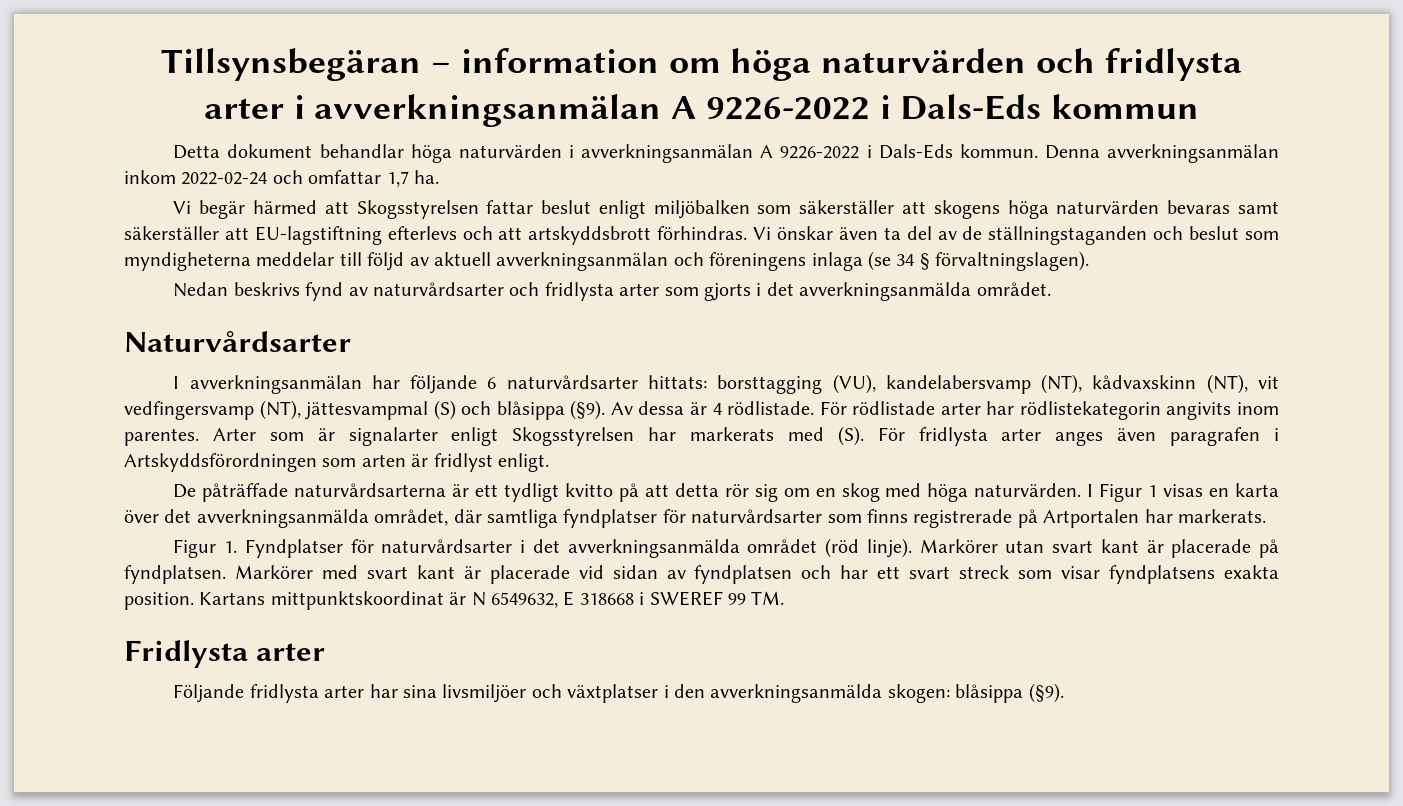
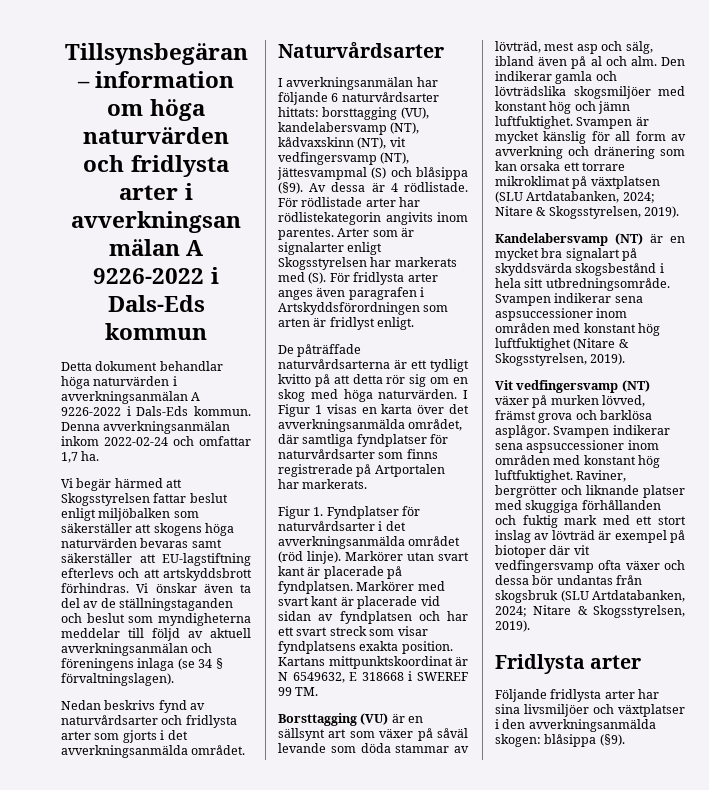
+ Borsttagging (VU) är en sällsynt art som växer på såväl levande som döda stammar av lövträd, mest asp och sälg, ibland även på al och alm. Den indikerar gamla och lövträdslika skogsmiljöer med konstant hög och jämn luftfuktighet. Svampen är mycket känslig för all form av avverkning och dränering som kan orsaka ett torrare mikroklimat på växtplatsen (SLU Artdatabanken, 2024; Nitare & Skogsstyrelsen, 2019).
+ Kandelabersvamp (NT) är en mycket bra signalart på skyddsvärda skogsbestånd i hela sitt utbredningsområde. Svampen indikerar sena aspsuccessioner inom områden med konstant hög luftfuktighet (Nitare & Skogsstyrelsen, 2019).
+ Vit vedfingersvamp (NT) växer på murken lövved, främst grova och barklösa asplågor. Svampen indikerar sena aspsuccessioner inom områden med konstant hög luftfuktighet. Raviner, bergrötter och liknande platser med skuggiga förhållanden och fuktig mark med ett stort inslag av lövträd är exempel på biotoper där vit vedfingersvamp ofta växer och dessa bör undantas från skogsbruk (SLU Artdatabanken, 2024; Nitare & Skogsstyrelsen, 2019).

